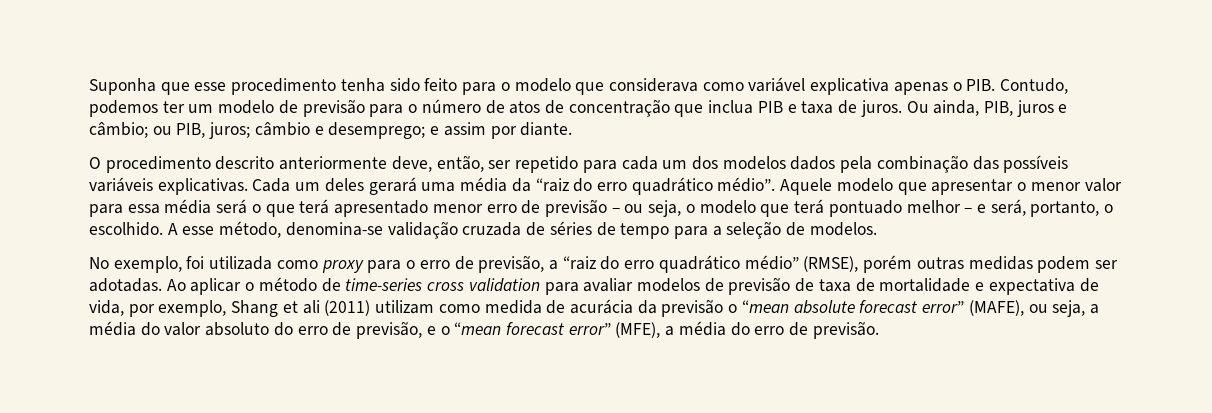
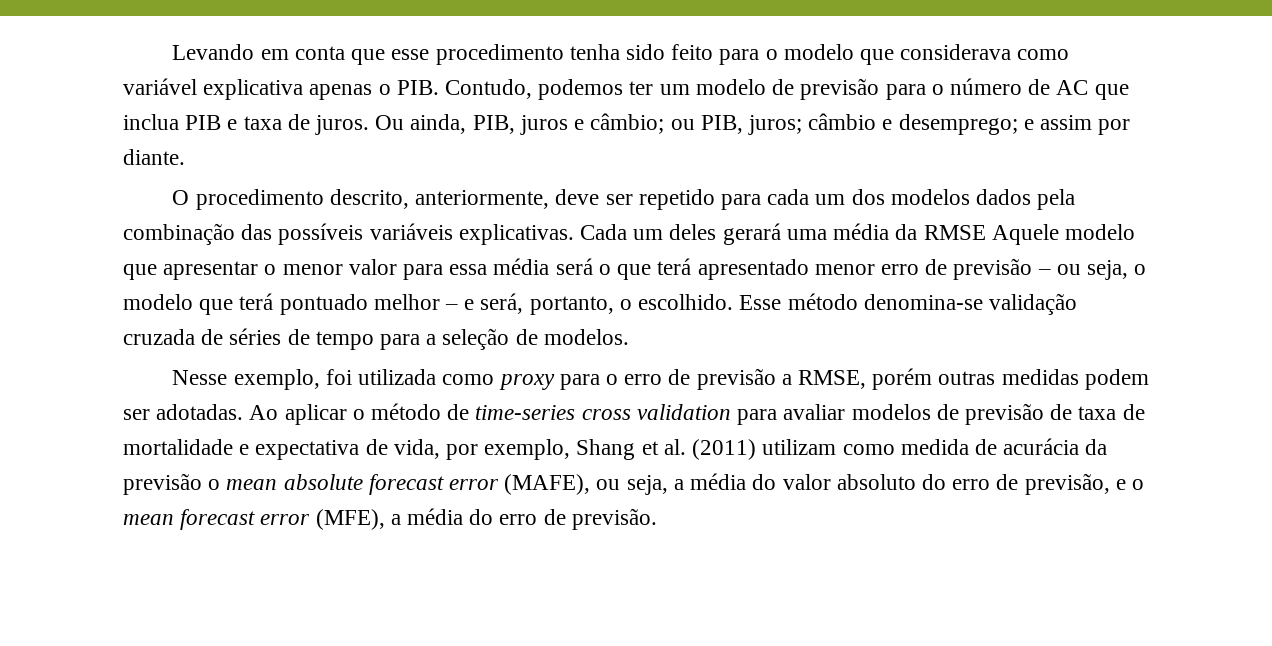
- Suponha que esse procedimento tenha sido feito para o modelo que considerava como variável explicativa apenas o PIB. Contudo, podemos ter um modelo de previsão para o número de atos de concentração que inclua PIB e taxa de juros.
+ Levando em conta que esse procedimento tenha sido feito para o modelo que considerava como variável explicativa apenas o PIB. Contudo, podemos ter um modelo de previsão para o número de AC que inclua PIB e taxa de juros.
- O procedimento descrito anteriormente deve, então, ser repetido para cada um dos modelos dados pela combinação das possíveis variáveis explicativas.
+ O procedimento descrito, anteriormente, deve ser repetido para cada um dos modelos dados pela combinação das possíveis variáveis explicativas.
- Cada um deles gerará uma média da “raiz do erro quadrático médio”. Aquele modelo que apresentar o menor valor para essa média será o que terá apresentado menor erro de previsão – ou seja, o modelo que terá pontuado melhor – e será, portanto, o escolhido.
+ Cada um deles gerará uma média da RMSE Aquele modelo que apresentar o menor valor para essa média será o que terá apresentado menor erro de previsão – ou seja, o modelo que terá pontuado melhor – e será, portanto, o escolhido.
- A esse método, denomina-se validação cruzada de séries de tempo para a seleção de modelos.
+ Esse método denomina-se validação cruzada de séries de tempo para a seleção de modelos.
- No exemplo, foi utilizada como proxy para o erro de previsão, a “raiz do erro quadrático médio” (RMSE), porém outras medidas podem ser adotadas.
+ Nesse exemplo, foi utilizada como proxy para o erro de previsão a RMSE, porém outras medidas podem ser adotadas.
- Ao aplicar o método de time-series cross validation para avaliar modelos de previsão de taxa de mortalidade e expectativa de vida, por exemplo, Shang et ali (2011) utilizam como medida de acurácia da previsão o “mean absolute forecast error” (MAFE), ou seja, a média do valor absoluto do erro de previsão, e o “mean forecast error” (MFE), a média do erro de previsão.
+ Ao aplicar o método de time-series cross validation para avaliar modelos de previsão de taxa de mortalidade e expectativa de vida, por exemplo, Shang et al. (2011) utilizam como medida de acurácia da previsão o mean absolute forecast error (MAFE), ou seja, a média do valor absoluto do erro de previsão, e o mean forecast error (MFE), a média do erro de previsão.

